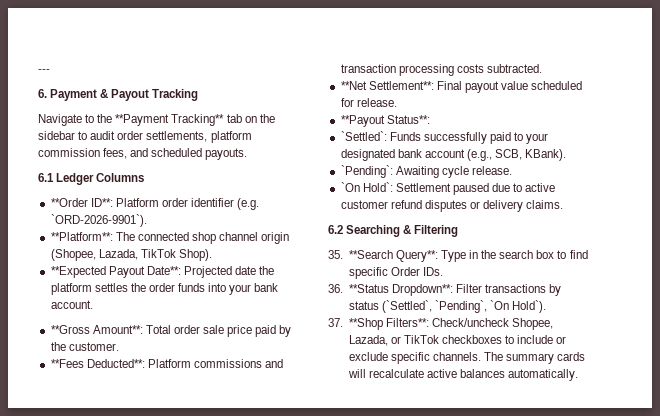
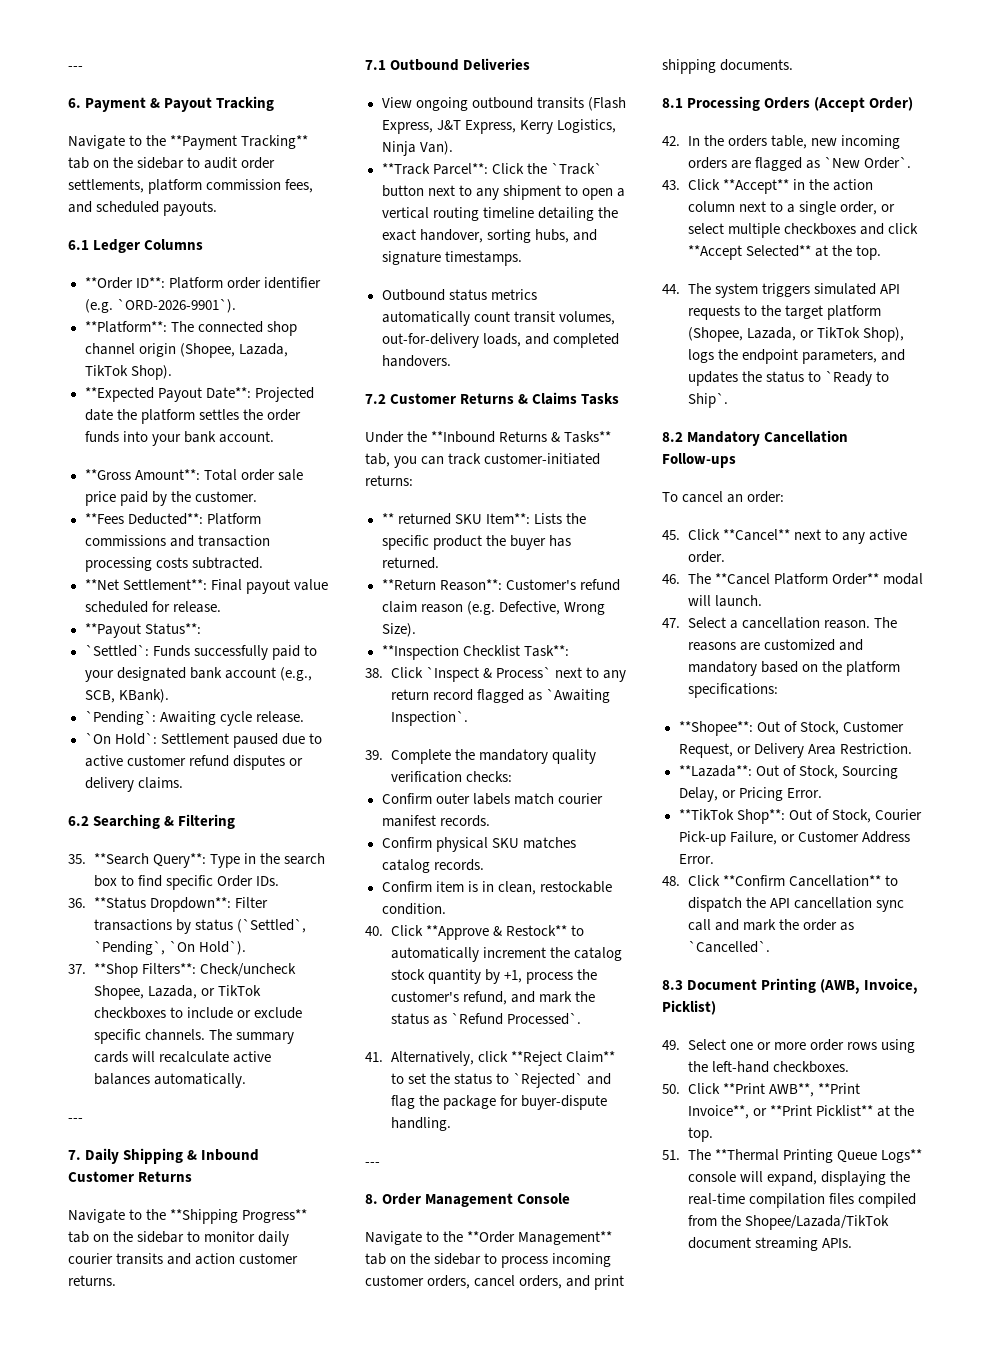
  The summary cards will recalculate active balances automatically.
+ ---
+ 7. Daily Shipping & Inbound Customer Returns
+ Navigate to the **Shipping Progress** tab on the sidebar to monitor daily courier transits and action customer returns.
+ 7.1 Outbound Deliveries
+ View ongoing outbound transits (Flash Express, J&T Express, Kerry Logistics, Ninja Van).
+ **Track Parcel**: Click the `Track` button next to any shipment to open a vertical routing timeline detailing the exact handover, sorting hubs, and signature timestamps.
+ Outbound status metrics automatically count transit volumes, out-for-delivery loads, and completed handovers.
+ 7.2 Customer Returns & Claims Tasks
+ Under the **Inbound Returns & Tasks** tab, you can track customer-initiated returns:
+ ** returned SKU Item**: Lists the specific product the buyer has returned.
+ **Return Reason**: Customer's refund claim reason (e.g. Defective, Wrong Size).
+ **Inspection Checklist Task**:
+ 38. Click `Inspect & Process` next to any return record flagged as `Awaiting Inspection`.
+ 39. Complete the mandatory quality verification checks:
+ Confirm outer labels match courier manifest records.
+ Confirm physical SKU matches catalog records.
+ Confirm item is in clean, restockable condition.
+ 40. Click **Approve & Restock** to automatically increment the catalog stock quantity by +1, process the customer's refund, and mark the status as `Refund Processed`.
+ 41. Alternatively, click **Reject Claim** to set the status to `Rejected` and flag the package for buyer-dispute handling.
+ ---
+ 8. Order Management Console
+ Navigate to the **Order Management** tab on the sidebar to process incoming customer orders, cancel orders, and print shipping documents.
+ 8.1 Processing Orders (Accept Order)
+ 42. In the orders table, new incoming orders are flagged as `New Order`.
+ 43. Click **Accept** in the action column next to a single order, or select multiple checkboxes and click **Accept Selected** at the top.
+ 44. The system triggers simulated API requests to the target platform (Shopee, Lazada, or TikTok Shop), logs the endpoint parameters, and updates the status to `Ready to Ship`.
+ 8.2 Mandatory Cancellation Follow-ups
+ To cancel an order:
+ 45. Click **Cancel** next to any active order.
+ 46. The **Cancel Platform Order** modal will launch.
+ 47. Select a cancellation reason. The reasons are customized and mandatory based on the platform specifications:
+ **Shopee**: Out of Stock, Customer Request, or Delivery Area Restriction.
+ **Lazada**: Out of Stock, Sourcing Delay, or Pricing Error.
+ **TikTok Shop**: Out of Stock, Courier Pick-up Failure, or Customer Address Error.
+ 48. Click **Confirm Cancellation** to dispatch the API cancellation sync call and mark the order as `Cancelled`.
+ 8.3 Document Printing (AWB, Invoice, Picklist)
+ 49. Select one or more order rows using the left-hand checkboxes.
+ 50. Click **Print AWB**, **Print Invoice**, or **Print Picklist** at the top.
+ 51. The **Thermal Printing Queue Logs** console will expand, displaying the real-time compilation files compiled from the Shopee/Lazada/TikTok document streaming APIs.

